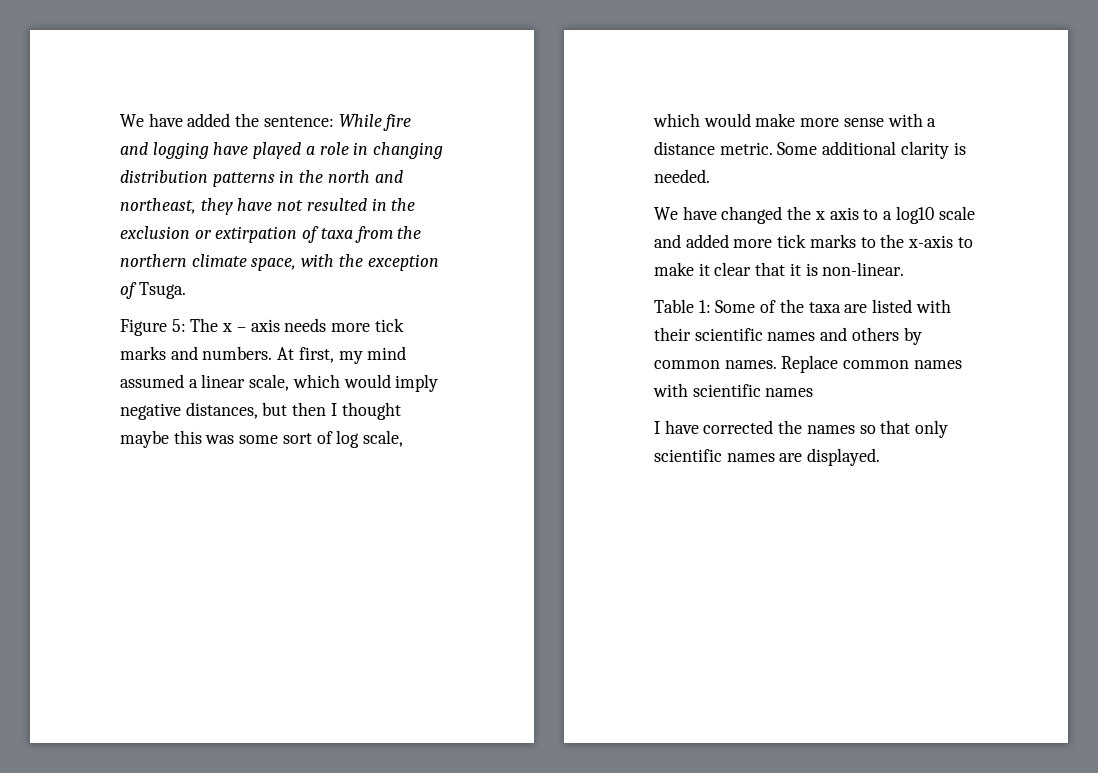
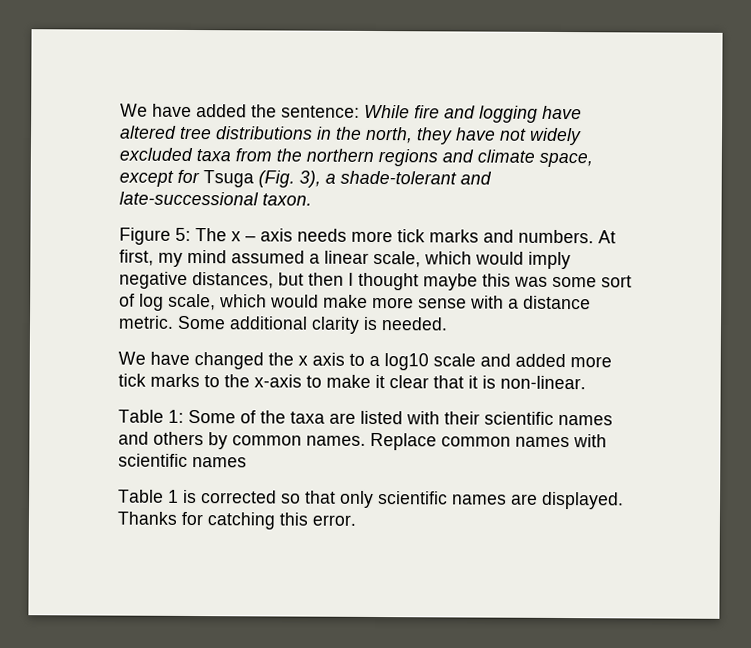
- We have added the sentence: While fire and logging have played a role in changing distribution patterns in the north and northeast, they have not resulted in the exclusion or extirpation of taxa from the northern climate space, with the exception of Tsuga.
+ We have added the sentence: While fire and logging have altered tree distributions in the north, they have not widely excluded taxa from the northern regions and climate space, except for Tsuga (Fig. 3), a shade-tolerant and late-successional taxon.
- I have corrected the names so that only scientific names are displayed.
+ Table 1 is corrected so that only scientific names are displayed.
+ Thanks for catching this error.

